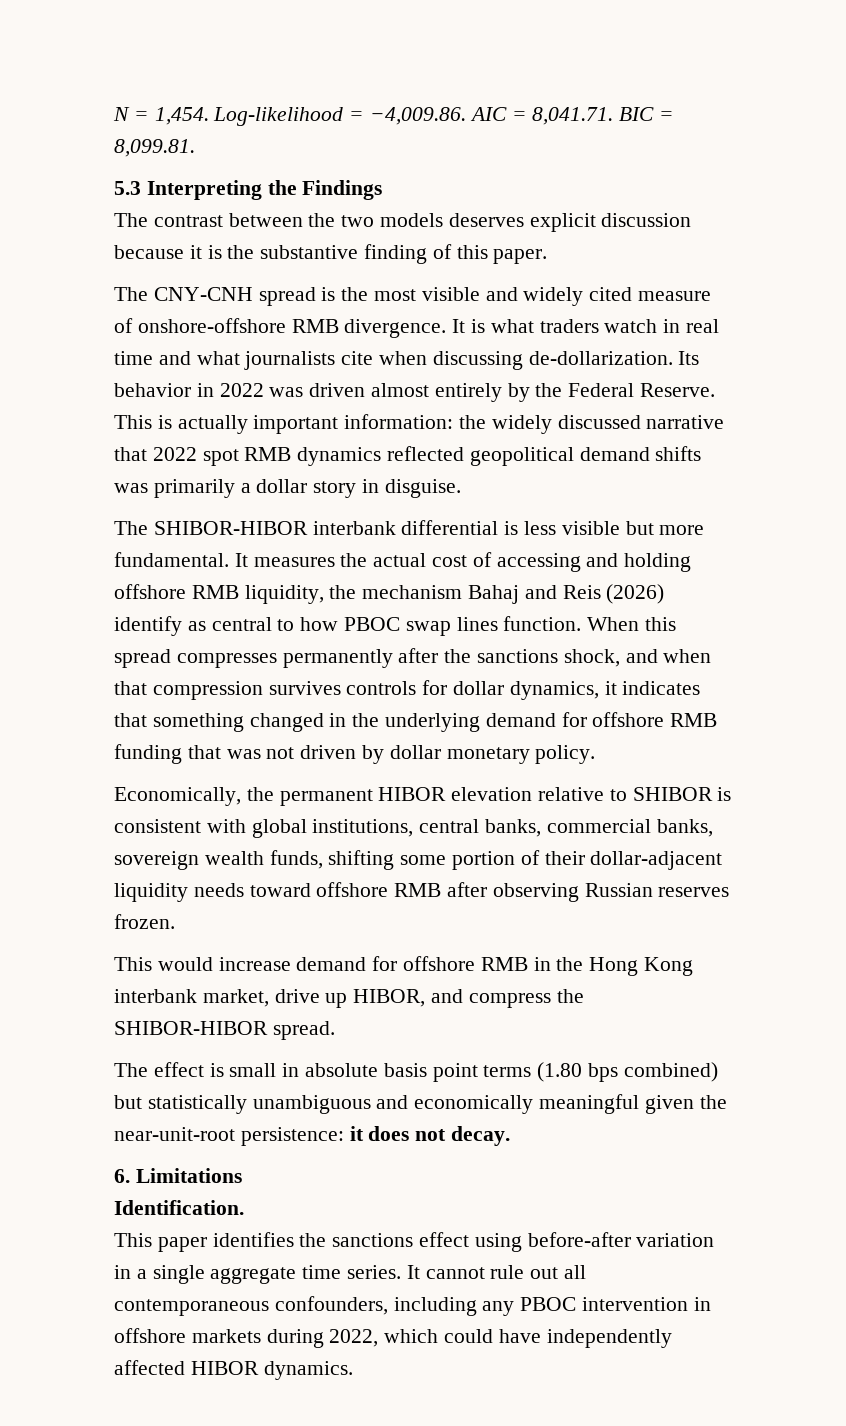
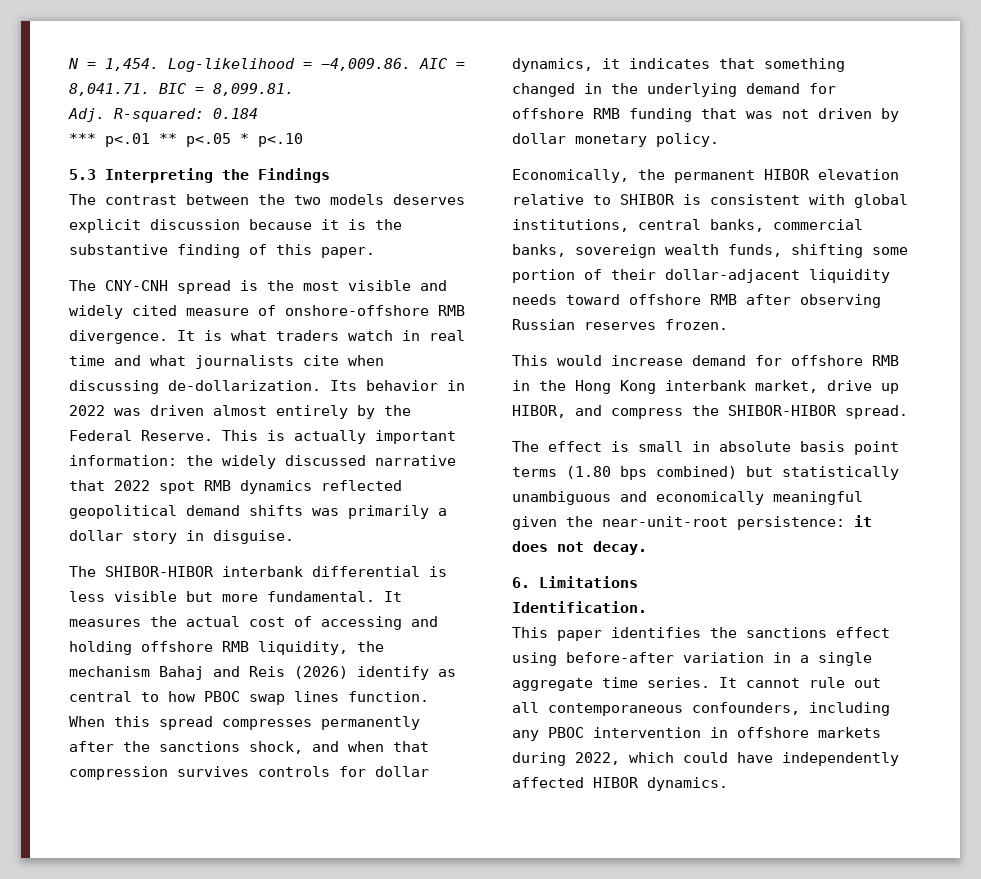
+ Adj. R-squared: 0.184
+ *** p<.01 ** p<.05 * p<.10

